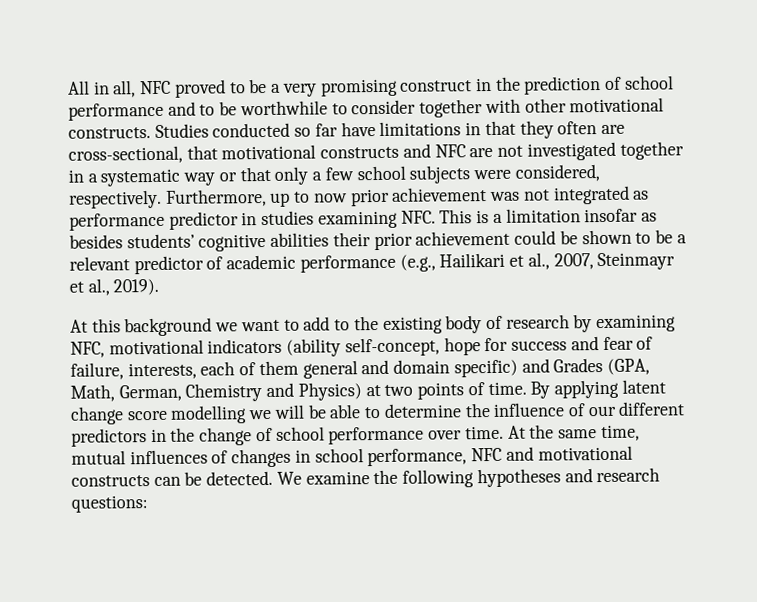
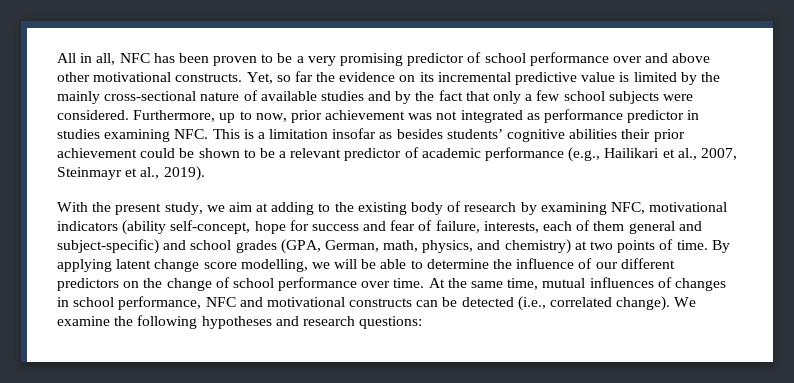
- All in all, NFC proved to be a very promising construct in the prediction of school performance and to be worthwhile to consider together with other motivational constructs. Studies conducted so far have limitations in that they often are cross-sectional, that motivational constructs and NFC are not investigated together in a systematic way or that only a few school subjects were considered, respectively.
+ All in all, NFC has been proven to be a very promising predictor of school performance over and above other motivational constructs. Yet, so far the evidence on its incremental predictive value is limited by the mainly cross-sectional nature of available studies and by the fact that only a few school subjects were considered.
- Furthermore, up to now prior achievement was not integrated as performance predictor in studies examining NFC. This is a limitation insofar as besides students’ cognitive abilities their prior achievement could be shown to be a relevant predictor of academic performance (e.g., Hailikari et al., 2007, Steinmayr et al., 2019).
+ Furthermore, up to now, prior achievement was not integrated as performance predictor in studies examining NFC. This is a limitation insofar as besides students’ cognitive abilities their prior achievement could be shown to be a relevant predictor of academic performance (e.g., Hailikari et al., 2007, Steinmayr et al., 2019).
- At this background we want to add to the existing body of research by examining NFC, motivational indicators (ability self-concept, hope for success and fear of failure, interests, each of them general and domain specific) and Grades (GPA, Math, German, Chemistry and Physics) at two points of time.
+ With the present study, we aim at adding to the existing body of research by examining NFC, motivational indicators (ability self-concept, hope for success and fear of failure, interests, each of them general and subject-specific) and school grades (GPA, German, math, physics, and chemistry) at two points of time.
- By applying latent change score modelling we will be able to determine the influence of our different predictors in the change of school performance over time.
+ By applying latent change score modelling, we will be able to determine the influence of our different predictors on the change of school performance over time.
- At the same time, mutual influences of changes in school performance, NFC and motivational constructs can be detected.
+ At the same time, mutual influences of changes in school performance, NFC and motivational constructs can be detected (i.e., correlated change).

